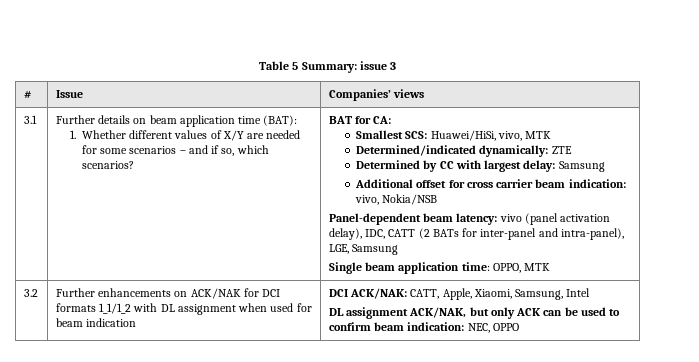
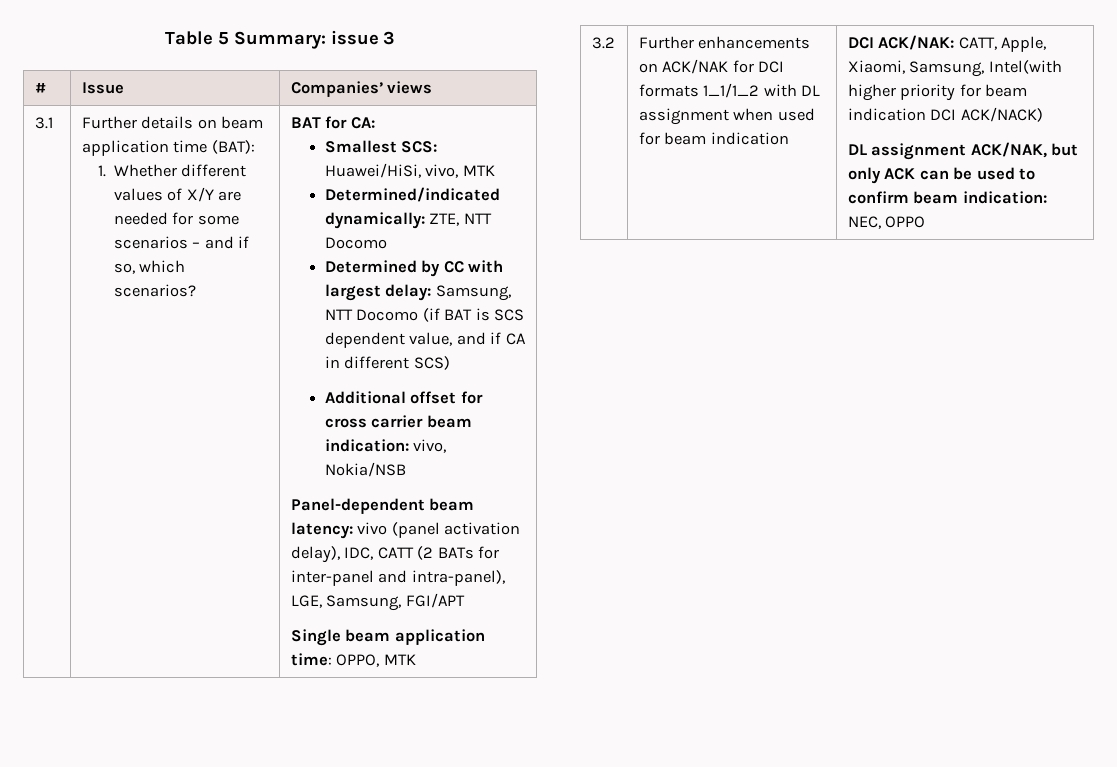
- Determined/indicated dynamically: ZTE
+ Determined/indicated dynamically: ZTE, NTT Docomo
- Determined by CC with largest delay: Samsung
+ Determined by CC with largest delay: Samsung, NTT Docomo (if BAT is SCS dependent value, and if CA in different SCS)
- Panel-dependent beam latency: vivo (panel activation delay), IDC, CATT (2 BATs for inter-panel and intra-panel), LGE, Samsung
+ Panel-dependent beam latency: vivo (panel activation delay), IDC, CATT (2 BATs for inter-panel and intra-panel), LGE, Samsung, FGI/APT
- DCI ACK/NAK: CATT, Apple, Xiaomi, Samsung, Intel
+ DCI ACK/NAK: CATT, Apple, Xiaomi, Samsung, Intel(with higher priority for beam indication DCI ACK/NACK)

